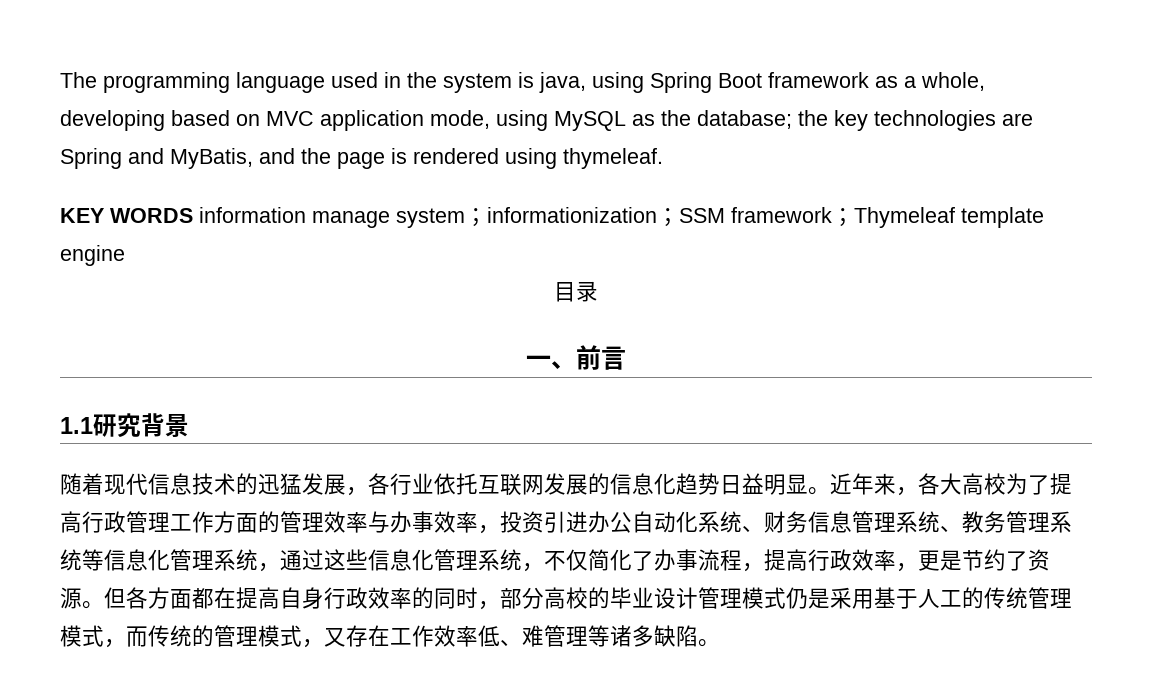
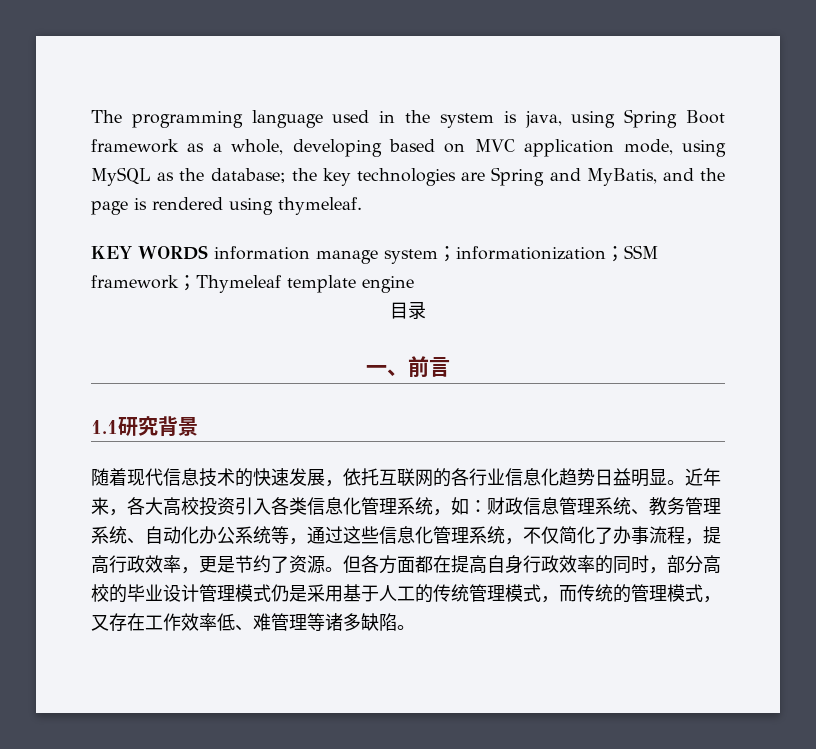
- 随着现代信息技术的迅猛发展，各行业依托互联网发展的信息化趋势日益明显。
+ 随着现代信息技术的快速发展，依托互联网的各行业信息化趋势日益明显。
- 近年来，各大高校为了提高行政管理工作方面的管理效率与办事效率，投资引进办公自动化系统、财务信息管理系统、教务管理系统等信息化管理系统，通过这些信息化管理系统，不仅简化了办事流程，提高行政效率，更是节约了资源。
+ 近年来，各大高校投资引入各类信息化管理系统，如：财政信息管理系统、教务管理系统、自动化办公系统等，通过这些信息化管理系统，不仅简化了办事流程，提高行政效率，更是节约了资源。

